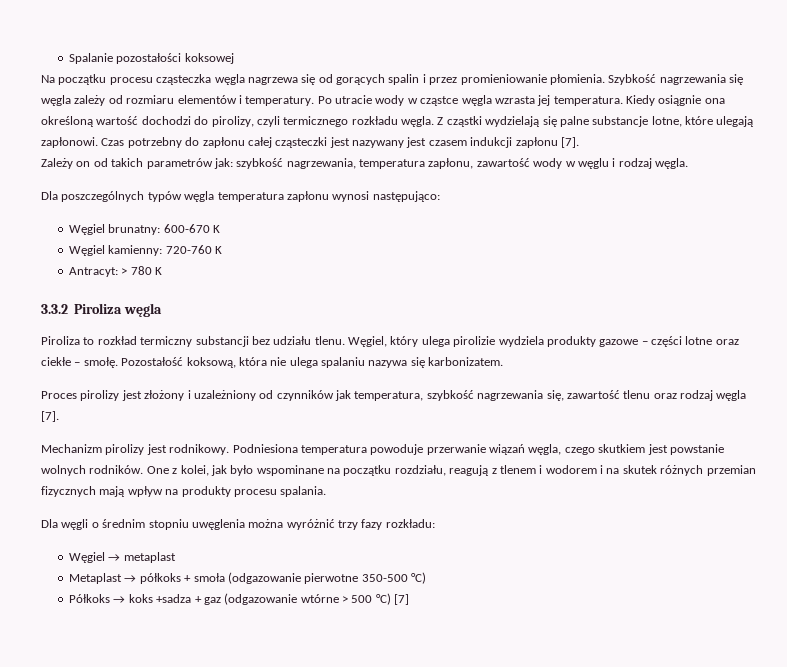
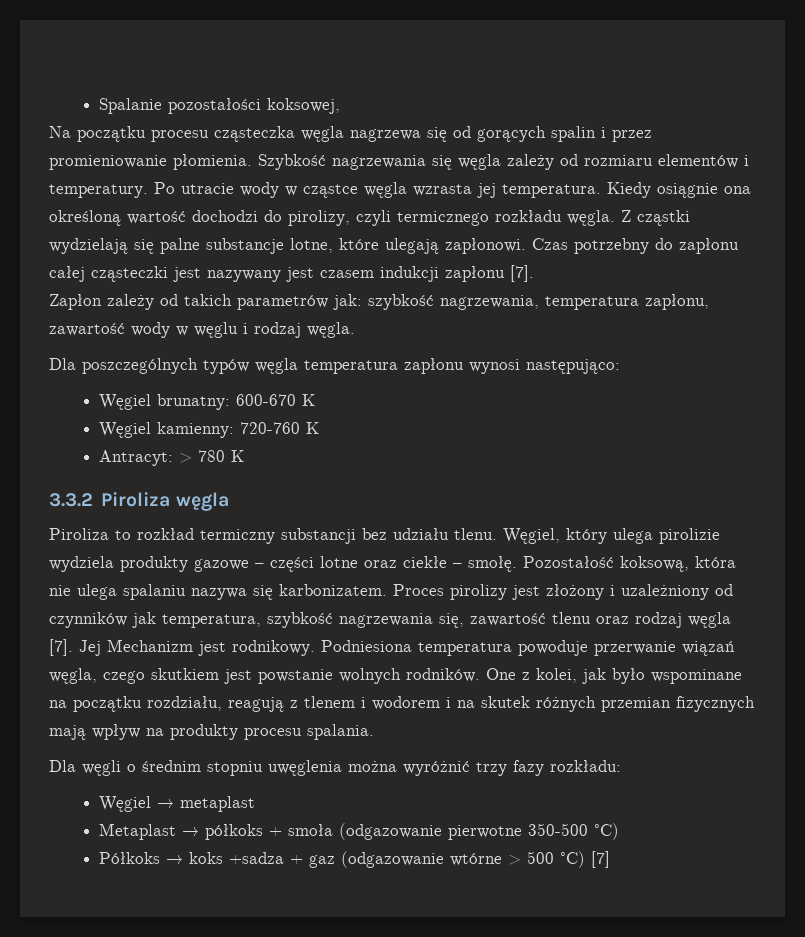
- Spalanie pozostałości koksowej
+ Spalanie pozostałości koksowej,
- Zależy on od takich parametrów jak: szybkość nagrzewania, temperatura zapłonu, zawartość wody w węglu i rodzaj węgla.
+ Zapłon zależy od takich parametrów jak: szybkość nagrzewania, temperatura zapłonu, zawartość wody w węglu i rodzaj węgla.
- Pozostałość koksową, która nie ulega spalaniu nazywa się karbonizatem.
- Proces pirolizy jest złożony i uzależniony od czynników jak temperatura, szybkość nagrzewania się, zawartość tlenu oraz rodzaj węgla [7].
- Mechanizm pirolizy jest rodnikowy.
+ Pozostałość koksową, która nie ulega spalaniu nazywa się karbonizatem. Proces pirolizy jest złożony i uzależniony od czynników jak temperatura, szybkość nagrzewania się, zawartość tlenu oraz rodzaj węgla [7]. Jej Mechanizm jest rodnikowy.

